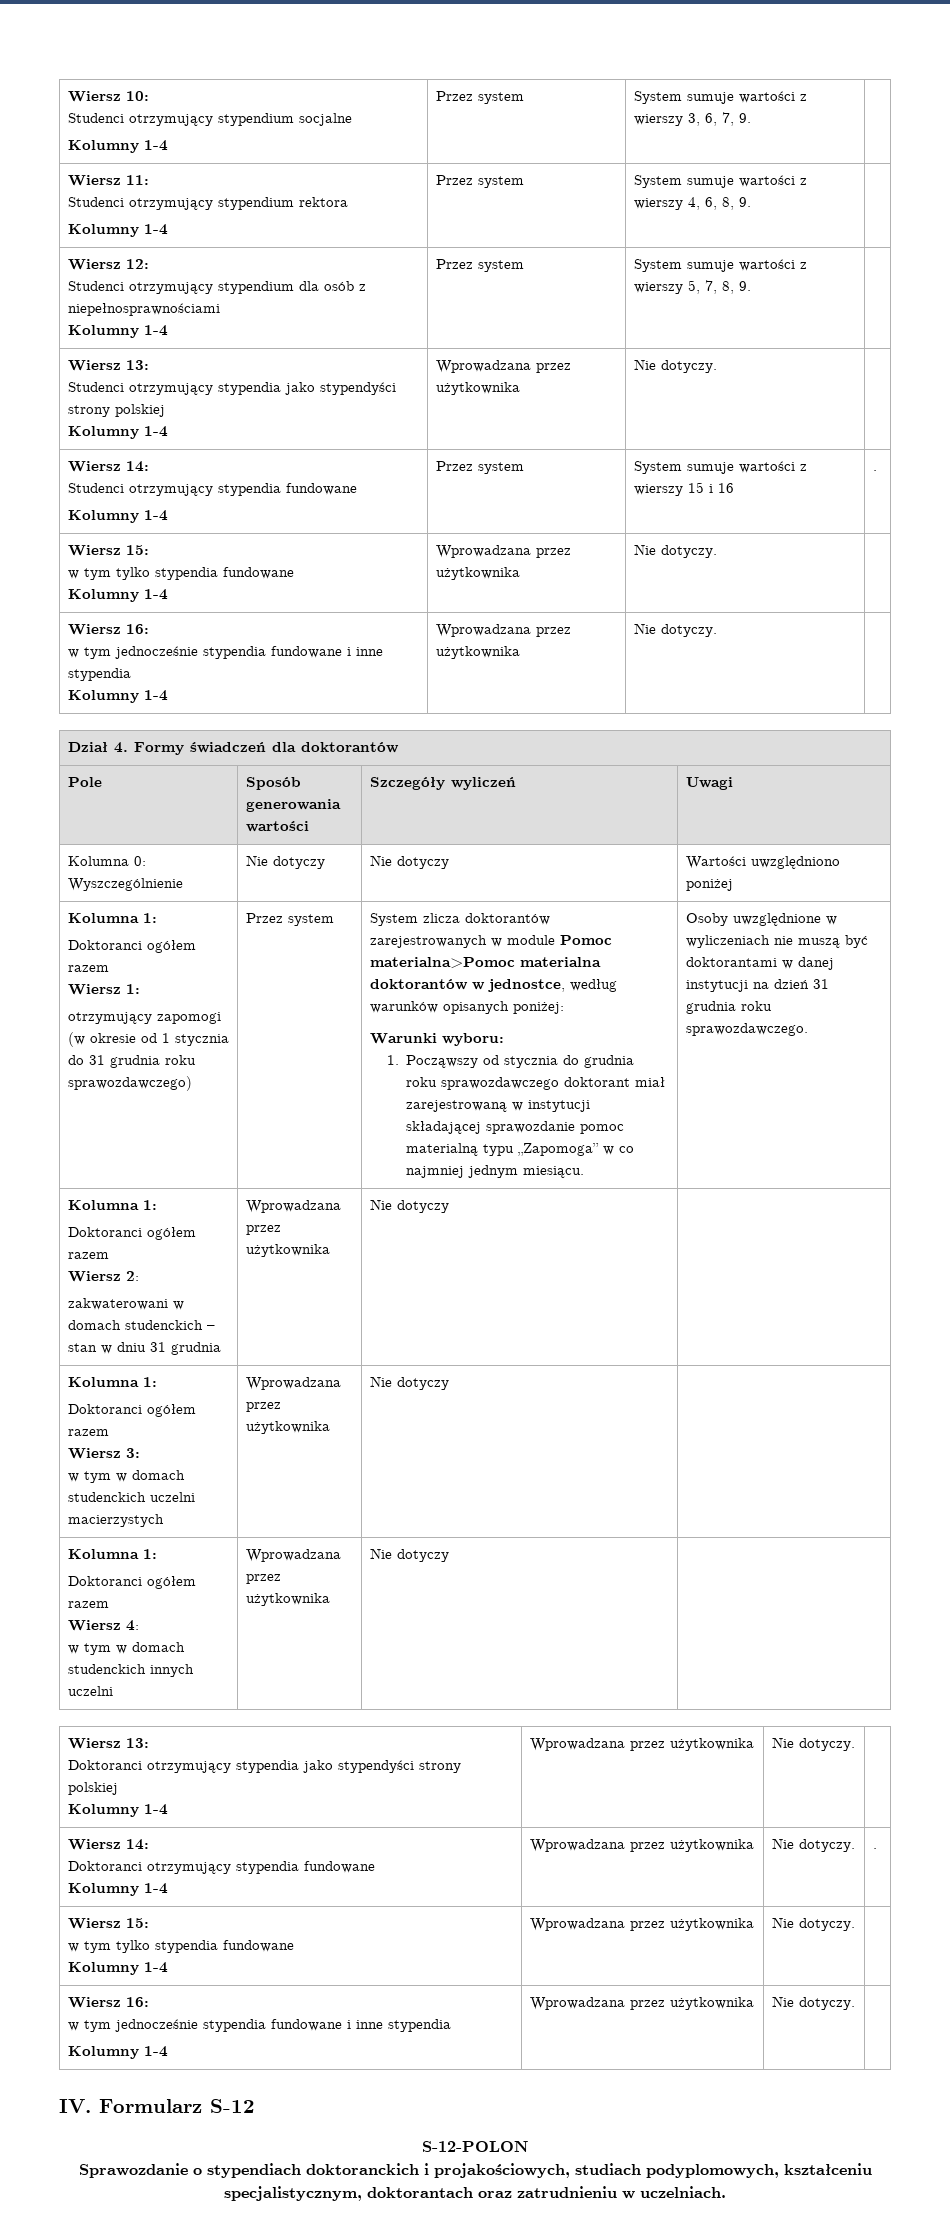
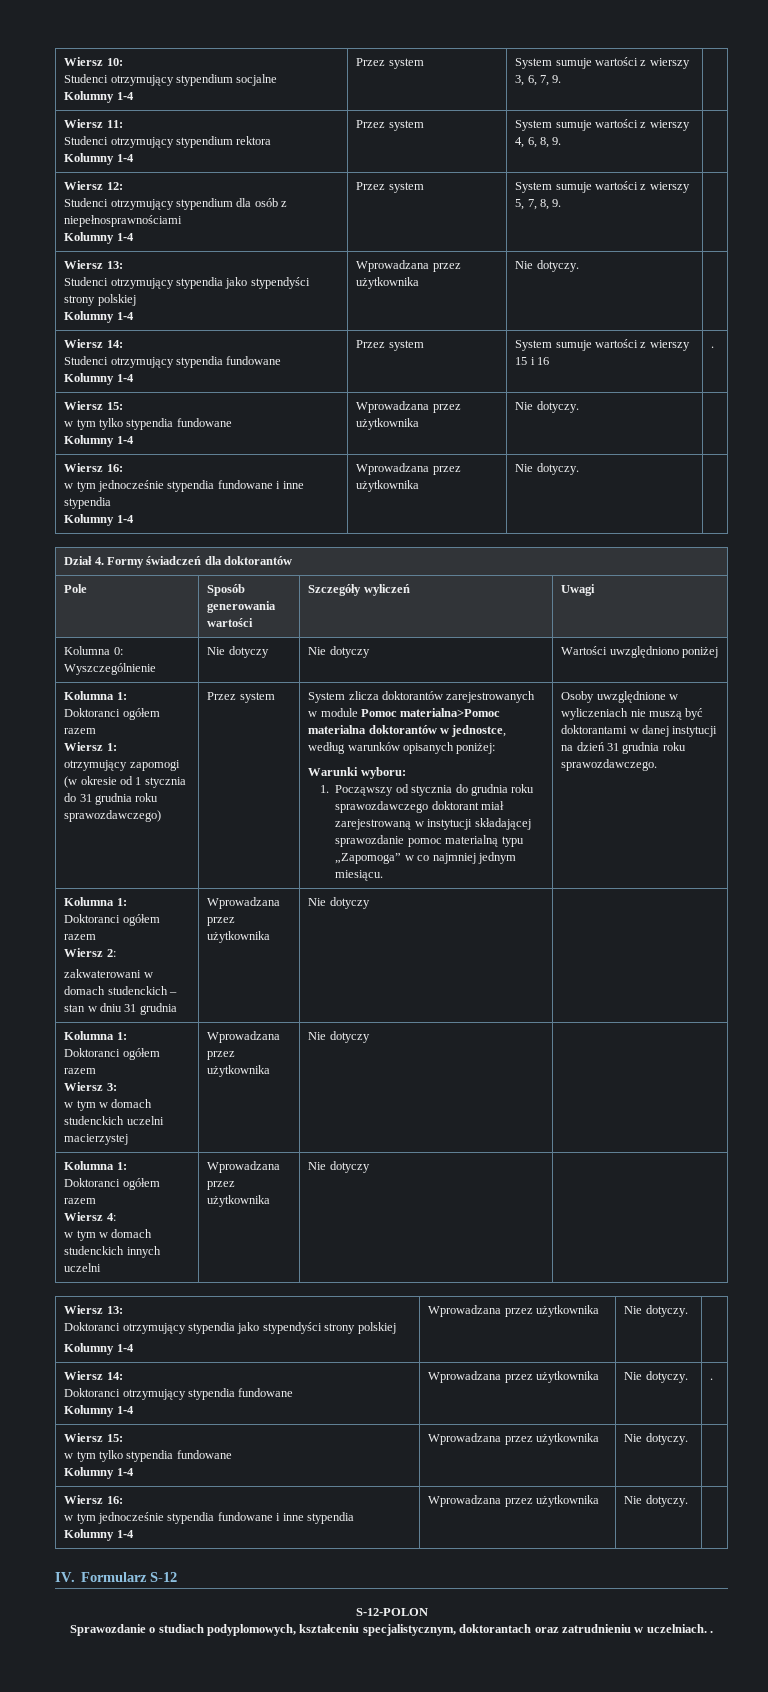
  Osoby uwzględnione w wyliczeniach nie muszą być doktorantami w danej instytucji na dzień 31 grudnia roku sprawozdawczego.
  Kolumna 1:
  Doktoranci ogółem razem
  Wiersz 2:
  zakwaterowani w domach studenckich – stan w dniu 31 grudnia | Wprowadzana przez użytkownika | Nie dotyczy |
  Kolumna 1:
  Doktoranci ogółem razem
  Wiersz 3:
- w tym w domach studenckich uczelni macierzystych | Wprowadzana przez użytkownika | Nie dotyczy |
+ w tym w domach studenckich uczelni macierzystej | Wprowadzana przez użytkownika | Nie dotyczy |
- Sprawozdanie o stypendiach doktoranckich i projakościowych, studiach podyplomowych, kształceniu specjalistycznym, doktorantach oraz zatrudnieniu w uczelniach.
+ Sprawozdanie o studiach podyplomowych, kształceniu specjalistycznym, doktorantach oraz zatrudnieniu w uczelniach. .

